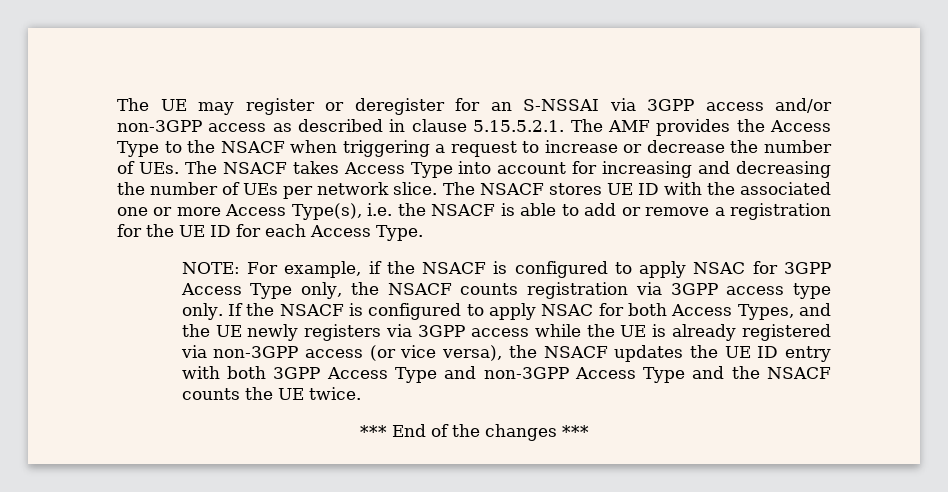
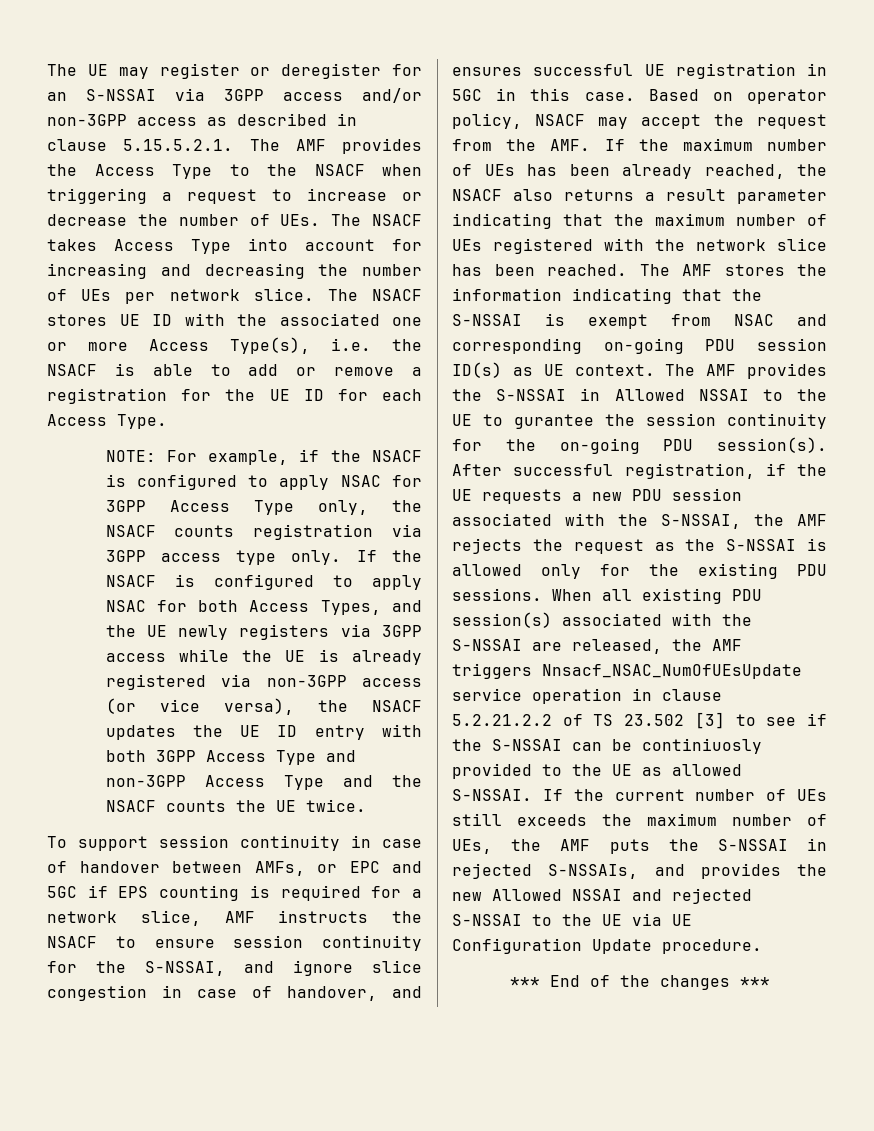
+ To support session continuity in case of handover between AMFs, or EPC and 5GC if EPS counting is required for a network slice, AMF instructs the NSACF to ensure session continuity for the S-NSSAI, and ignore slice congestion in case of handover, and ensures successful UE registration in 5GC in this case. Based on operator policy, NSACF may accept the request from the AMF. If the maximum number of UEs has been already reached, the NSACF also returns a result parameter indicating that the maximum number of UEs registered with the network slice has been reached. The AMF stores the information indicating that the S-NSSAI is exempt from NSAC and corresponding on-going PDU session ID(s) as UE context. The AMF provides the S-NSSAI in Allowed NSSAI to the UE to gurantee the session continuity for the on-going PDU session(s). After successful registration, if the UE requests a new PDU session associated with the S-NSSAI, the AMF rejects the request as the S-NSSAI is allowed only for the existing PDU sessions. When all existing PDU session(s) associated with the S-NSSAI are released, the AMF triggers Nnsacf_NSAC_NumOfUEsUpdate service operation in clause 5.2.21.2.2 of TS 23.502 [3] to see if the S-NSSAI can be continiuosly provided to the UE as allowed S-NSSAI. If the current number of UEs still exceeds the maximum number of UEs, the AMF puts the S-NSSAI in rejected S-NSSAIs, and provides the new Allowed NSSAI and rejected S-NSSAI to the UE via UE Configuration Update procedure.

